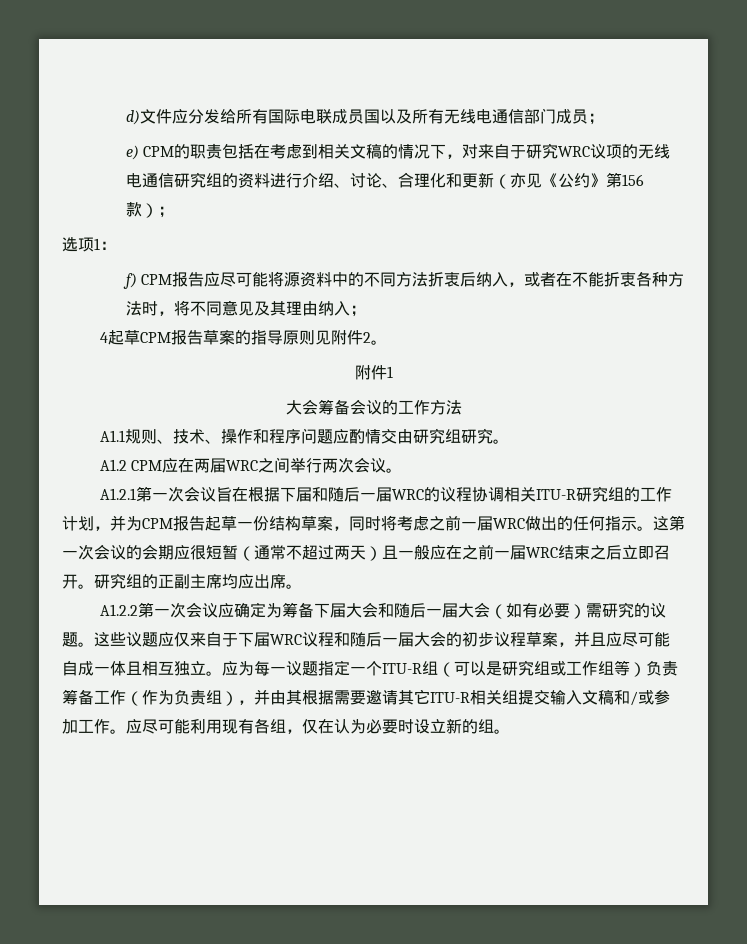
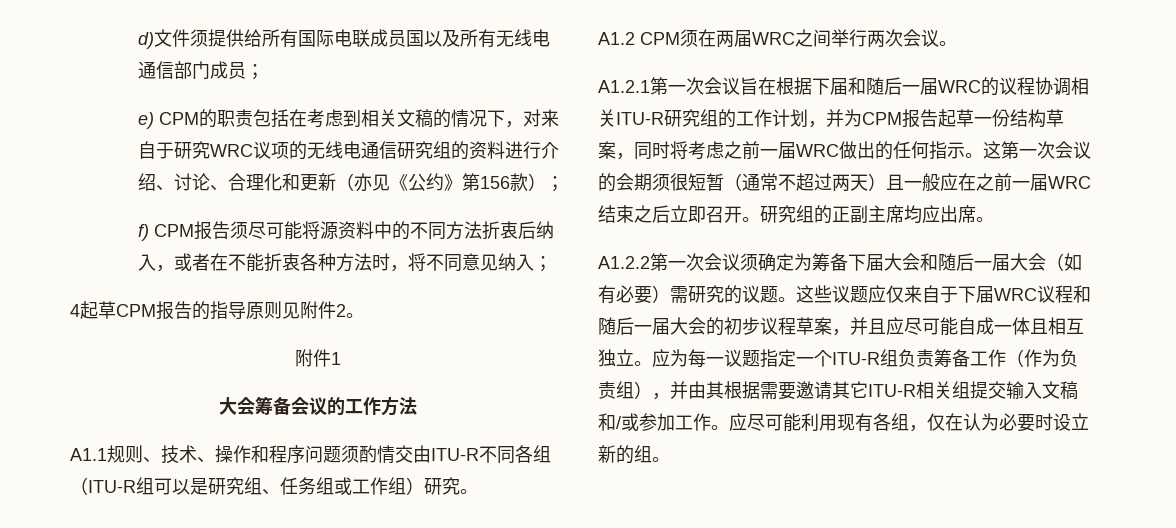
- d)文件应分发给所有国际电联成员国以及所有无线电通信部门成员；
+ d)文件须提供给所有国际电联成员国以及所有无线电通信部门成员；
- 选项1：
- f) CPM报告应尽可能将源资料中的不同方法折衷后纳入，或者在不能折衷各种方法时，将不同意见及其理由纳入；
+ f) CPM报告须尽可能将源资料中的不同方法折衷后纳入，或者在不能折衷各种方法时，将不同意见纳入；
- 4起草CPM报告草案的指导原则见附件2。
+ 4起草CPM报告的指导原则见附件2。
- A1.1规则、技术、操作和程序问题应酌情交由研究组研究。
+ A1.1规则、技术、操作和程序问题须酌情交由ITU-R不同各组（ITU-R组可以是研究组、任务组或工作组）研究。
- A1.2 CPM应在两届WRC之间举行两次会议。
+ A1.2 CPM须在两届WRC之间举行两次会议。
- 这第一次会议的会期应很短暂（通常不超过两天）且一般应在之前一届WRC结束之后立即召开。
+ 这第一次会议的会期须很短暂（通常不超过两天）且一般应在之前一届WRC结束之后立即召开。
- A1.2.2第一次会议应确定为筹备下届大会和随后一届大会（如有必要）需研究的议题。
+ A1.2.2第一次会议须确定为筹备下届大会和随后一届大会（如有必要）需研究的议题。
- 应为每一议题指定一个ITU-R组（可以是研究组或工作组等）负责筹备工作（作为负责组），并由其根据需要邀请其它ITU-R相关组提交输入文稿和/或参加工作。
+ 应为每一议题指定一个ITU-R组负责筹备工作（作为负责组），并由其根据需要邀请其它ITU-R相关组提交输入文稿和/或参加工作。

